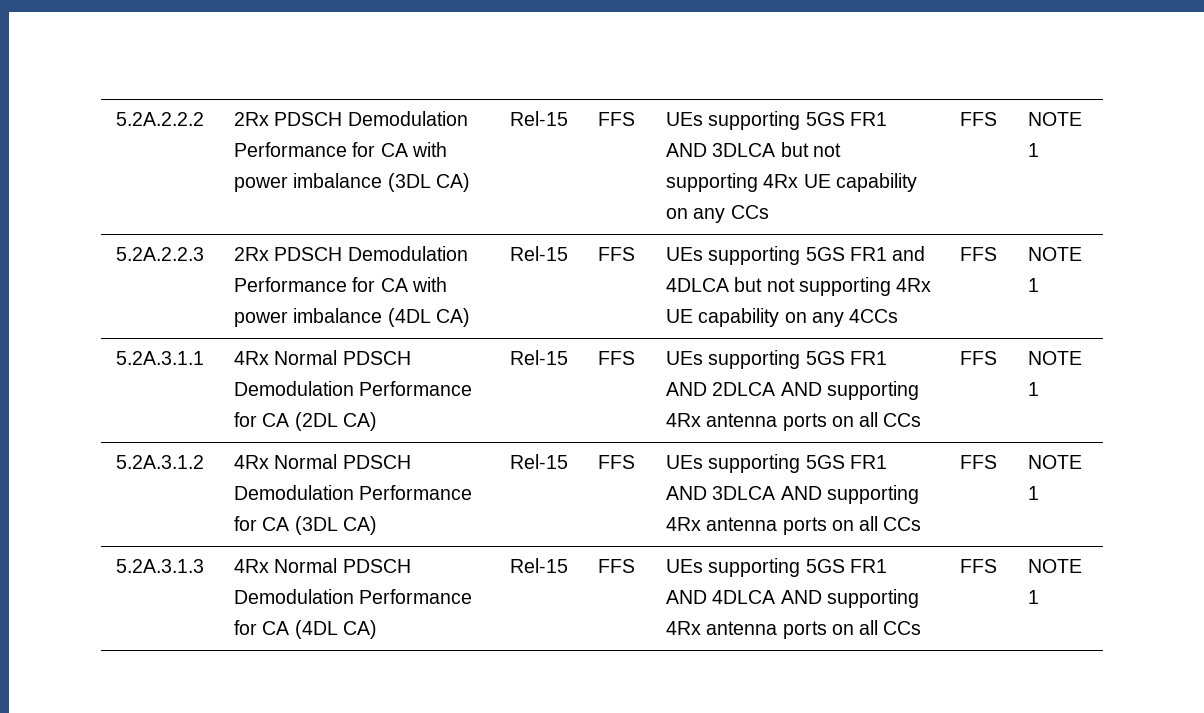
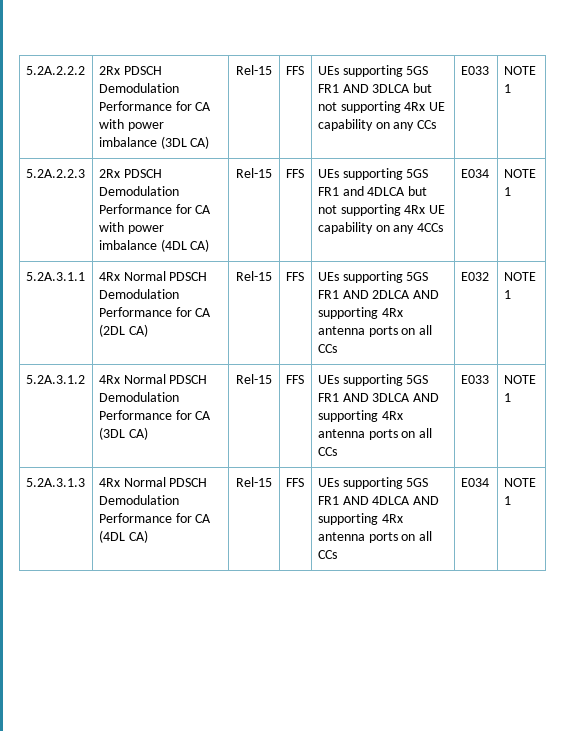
- 5.2A.2.2.2 | 2Rx PDSCH Demodulation Performance for CA with power imbalance (3DL CA) | Rel-15 | FFS | UEs supporting 5GS FR1 AND 3DLCA but not supporting 4Rx UE capability on any CCs | FFS | NOTE 1
+ 5.2A.2.2.2 | 2Rx PDSCH Demodulation Performance for CA with power imbalance (3DL CA) | Rel-15 | FFS | UEs supporting 5GS FR1 AND 3DLCA but not supporting 4Rx UE capability on any CCs | E033 | NOTE 1
- 5.2A.2.2.3 | 2Rx PDSCH Demodulation Performance for CA with power imbalance (4DL CA) | Rel-15 | FFS | UEs supporting 5GS FR1 and 4DLCA but not supporting 4Rx UE capability on any 4CCs | FFS | NOTE 1
+ 5.2A.2.2.3 | 2Rx PDSCH Demodulation Performance for CA with power imbalance (4DL CA) | Rel-15 | FFS | UEs supporting 5GS FR1 and 4DLCA but not supporting 4Rx UE capability on any 4CCs | E034 | NOTE 1
- 5.2A.3.1.1 | 4Rx Normal PDSCH Demodulation Performance for CA (2DL CA) | Rel-15 | FFS | UEs supporting 5GS FR1 AND 2DLCA AND supporting 4Rx antenna ports on all CCs | FFS | NOTE 1
+ 5.2A.3.1.1 | 4Rx Normal PDSCH Demodulation Performance for CA (2DL CA) | Rel-15 | FFS | UEs supporting 5GS FR1 AND 2DLCA AND supporting 4Rx antenna ports on all CCs | E032 | NOTE 1
- 5.2A.3.1.2 | 4Rx Normal PDSCH Demodulation Performance for CA (3DL CA) | Rel-15 | FFS | UEs supporting 5GS FR1 AND 3DLCA AND supporting 4Rx antenna ports on all CCs | FFS | NOTE 1
+ 5.2A.3.1.2 | 4Rx Normal PDSCH Demodulation Performance for CA (3DL CA) | Rel-15 | FFS | UEs supporting 5GS FR1 AND 3DLCA AND supporting 4Rx antenna ports on all CCs | E033 | NOTE 1
- 5.2A.3.1.3 | 4Rx Normal PDSCH Demodulation Performance for CA (4DL CA) | Rel-15 | FFS | UEs supporting 5GS FR1 AND 4DLCA AND supporting 4Rx antenna ports on all CCs | FFS | NOTE 1
+ 5.2A.3.1.3 | 4Rx Normal PDSCH Demodulation Performance for CA (4DL CA) | Rel-15 | FFS | UEs supporting 5GS FR1 AND 4DLCA AND supporting 4Rx antenna ports on all CCs | E034 | NOTE 1

